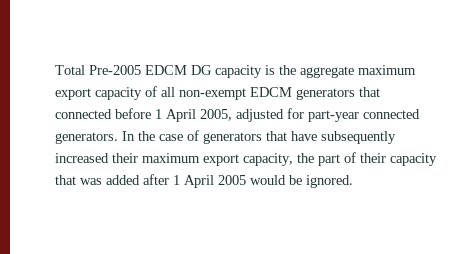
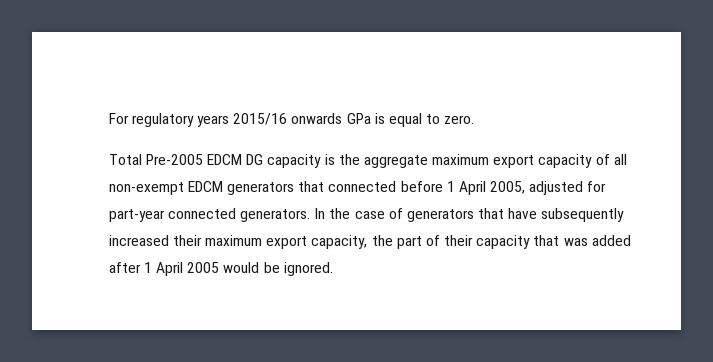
+ For regulatory years 2015/16 onwards GPa is equal to zero.

